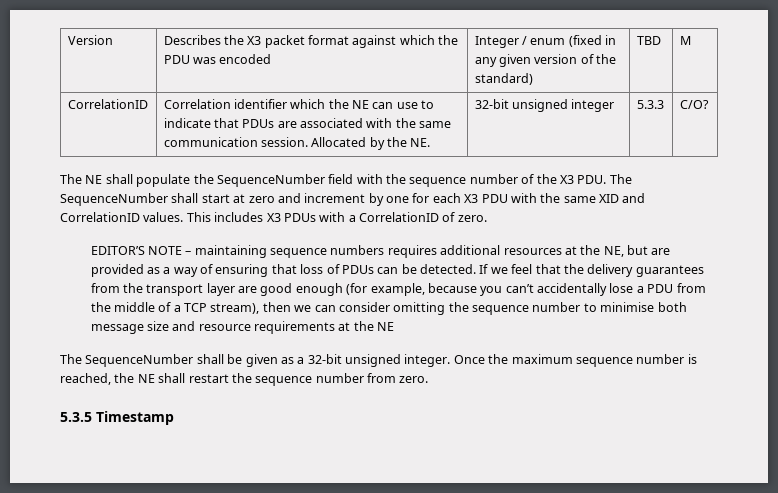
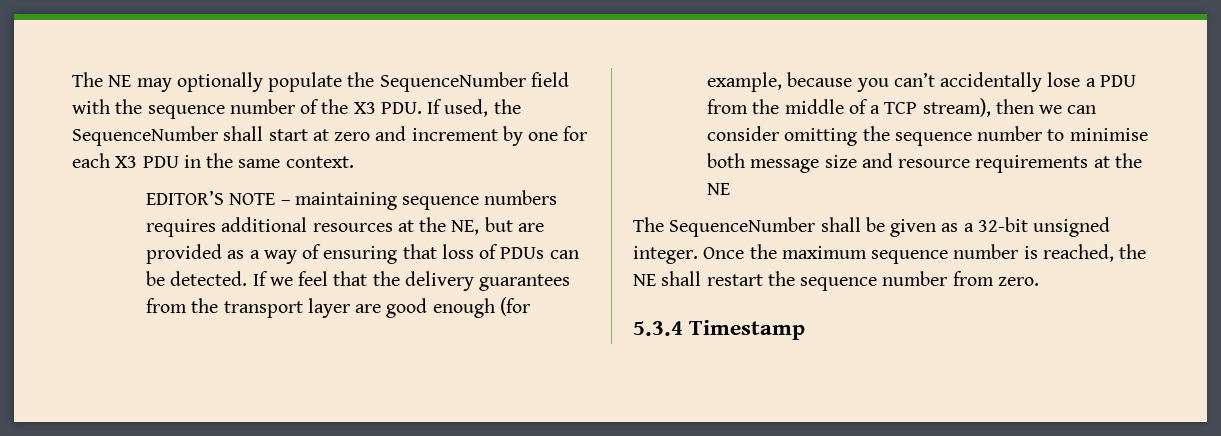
- Version | Describes the X3 packet format against which the PDU was encoded | Integer / enum (fixed in any given version of the standard) | TBD | M
- CorrelationID | Correlation identifier which the NE can use to indicate that PDUs are associated with the same communication session. Allocated by the NE. | 32-bit unsigned integer | 5.3.3 | C/O?
- The NE shall populate the SequenceNumber field with the sequence number of the X3 PDU. The SequenceNumber shall start at zero and increment by one for each X3 PDU with the same XID and CorrelationID values. This includes X3 PDUs with a CorrelationID of zero.
+ The NE may optionally populate the SequenceNumber field with the sequence number of the X3 PDU. If used, the SequenceNumber shall start at zero and increment by one for each X3 PDU in the same context.
- 5.3.5 Timestamp
+ 5.3.4 Timestamp

